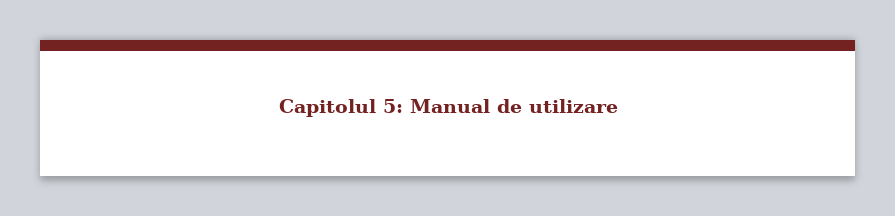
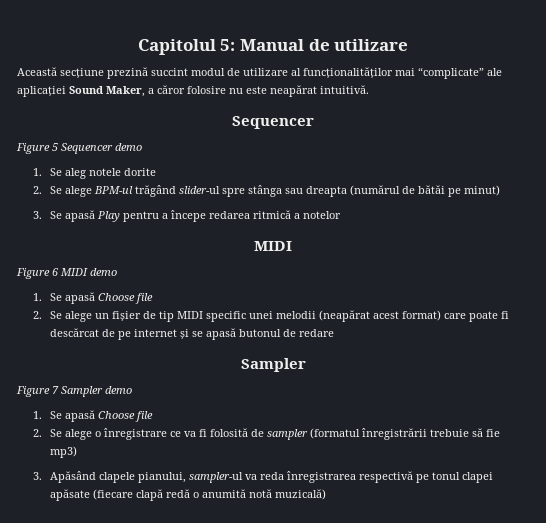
+ Această secțiune prezină succint modul de utilizare al funcționalităților mai “complicate” ale aplicației Sound Maker, a căror folosire nu este neapărat intuitivă.
+ Sequencer
+ Figure 5 Sequencer demo
+ 1. Se aleg notele dorite
+ 2. Se alege BPM-ul trăgând slider-ul spre stânga sau dreapta (numărul de bătăi pe minut)
+ 3. Se apasă Play pentru a începe redarea ritmică a notelor
+ MIDI
+ Figure 6 MIDI demo
+ 1. Se apasă Choose file
+ 2. Se alege un fișier de tip MIDI specific unei melodii (neapărat acest format) care poate fi descărcat de pe internet și se apasă butonul de redare
+ Sampler
+ Figure 7 Sampler demo
+ 1. Se apasă Choose file
+ 2. Se alege o înregistrare ce va fi folosită de sampler (formatul înregistrării trebuie să fie mp3)
+ 3. Apăsând clapele pianului, sampler-ul va reda înregistrarea respectivă pe tonul clapei apăsate (fiecare clapă redă o anumită notă muzicală)

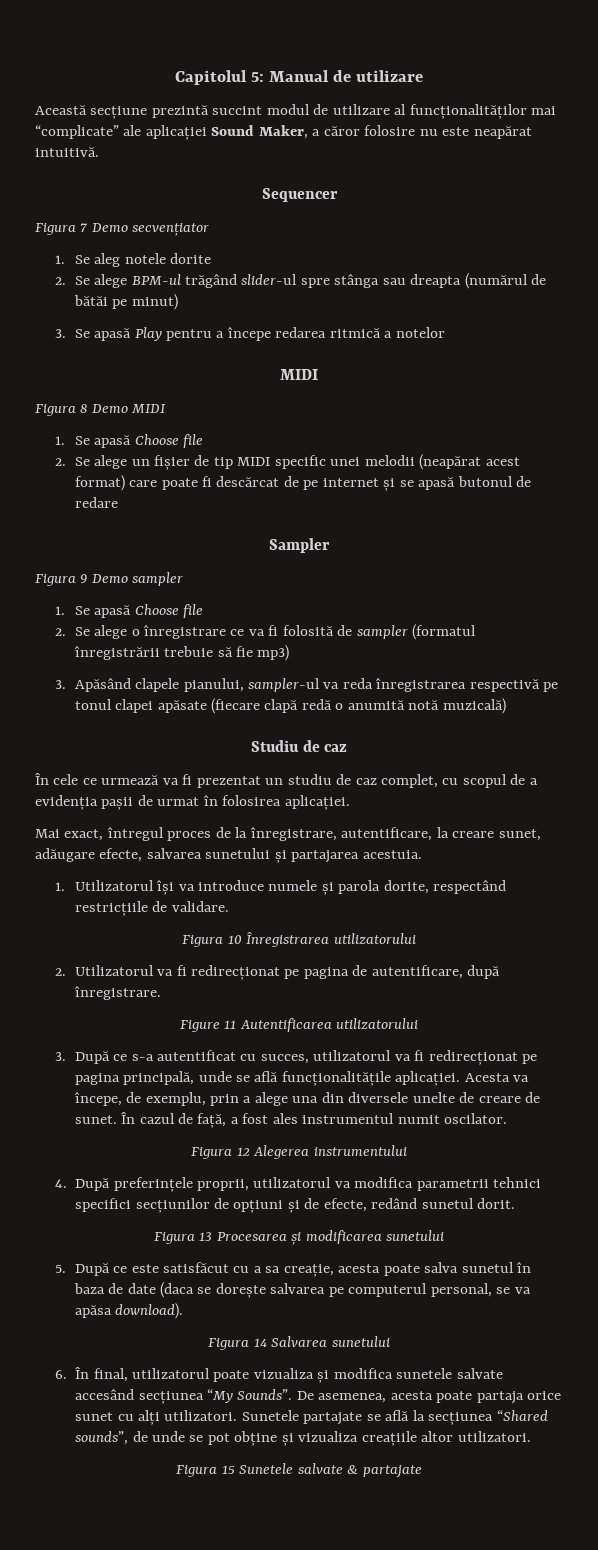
- Această secțiune prezină succint modul de utilizare al funcționalităților mai “complicate” ale aplicației Sound Maker, a căror folosire nu este neapărat intuitivă.
+ Această secțiune prezintă succint modul de utilizare al funcționalităților mai “complicate” ale aplicației Sound Maker, a căror folosire nu este neapărat intuitivă.
- Figure 5 Sequencer demo
+ Figura 7 Demo secvențiator
- Figure 6 MIDI demo
+ Figura 8 Demo MIDI
- Figure 7 Sampler demo
+ Figura 9 Demo sampler
+ Studiu de caz
+ În cele ce urmează va fi prezentat un studiu de caz complet, cu scopul de a evidenția pașii de urmat în folosirea aplicației.
+ Mai exact, întregul proces de la înregistrare, autentificare, la creare sunet, adăugare efecte, salvarea sunetului și partajarea acestuia.
+ 1. Utilizatorul își va introduce numele și parola dorite, respectând restricțiile de validare.
+ Figura 10 Înregistrarea utilizatorului
+ 2. Utilizatorul va fi redirecționat pe pagina de autentificare, după înregistrare.
+ Figure 11 Autentificarea utilizatorului
+ 3. După ce s-a autentificat cu succes, utilizatorul va fi redirecționat pe pagina principală, unde se află funcționalitățile aplicației. Acesta va începe, de exemplu, prin a alege una din diversele unelte de creare de sunet. În cazul de față, a fost ales instrumentul numit oscilator.
+ Figura 12 Alegerea instrumentului
+ 4. După preferințele proprii, utilizatorul va modifica parametrii tehnici specifici secțiunilor de opțiuni și de efecte, redând sunetul dorit.
+ Figura 13 Procesarea și modificarea sunetului
+ 5. După ce este satisfăcut cu a sa creație, acesta poate salva sunetul în baza de date (daca se dorește salvarea pe computerul personal, se va apăsa download).
+ Figura 14 Salvarea sunetului
+ 6. În final, utilizatorul poate vizualiza și modifica sunetele salvate accesând secțiunea “My Sounds”. De asemenea, acesta poate partaja orice sunet cu alți utilizatori. Sunetele partajate se află la secțiunea “Shared sounds”, de unde se pot obține și vizualiza creațiile altor utilizatori.
+ Figura 15 Sunetele salvate & partajate

